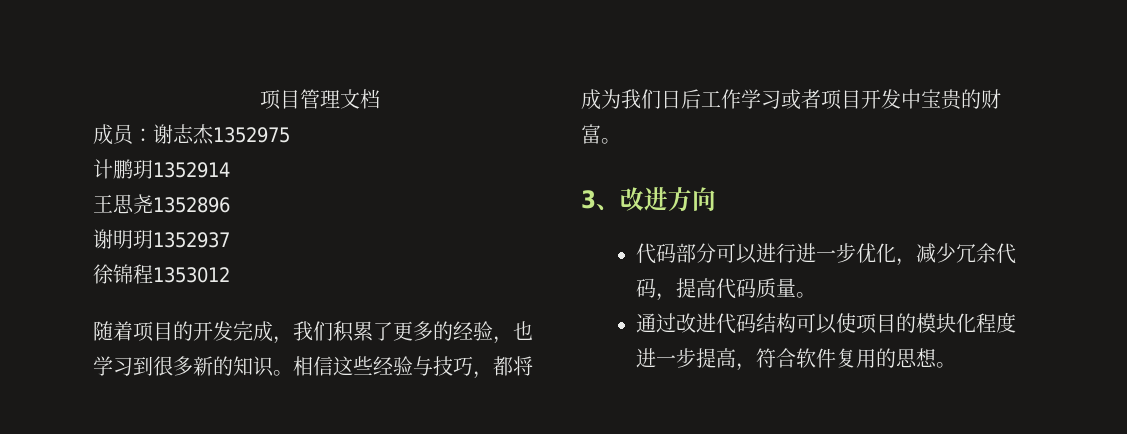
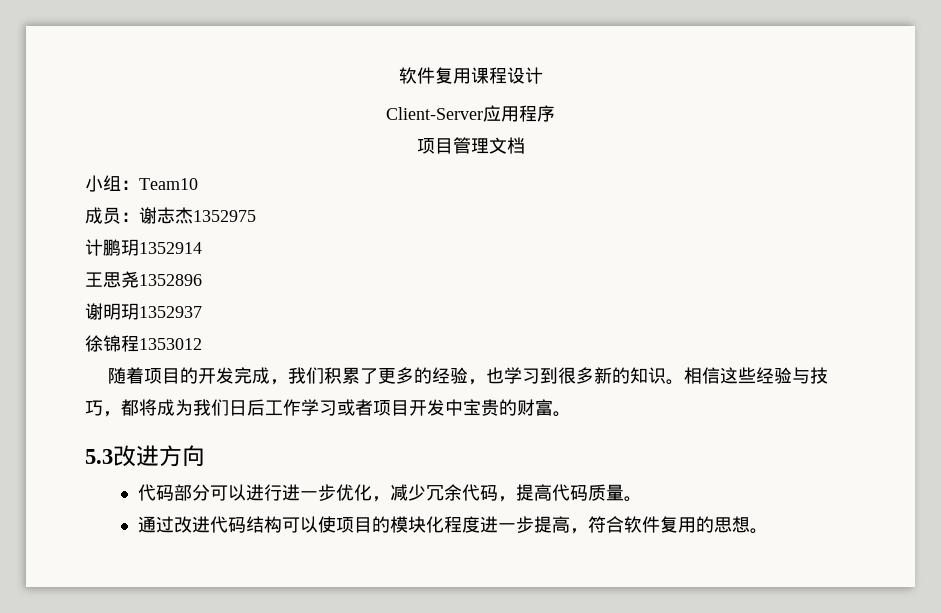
+ 软件复用课程设计
+ Client-Server应用程序
+ 小组：Team10
- 3、改进方向
+ 5.3改进方向

